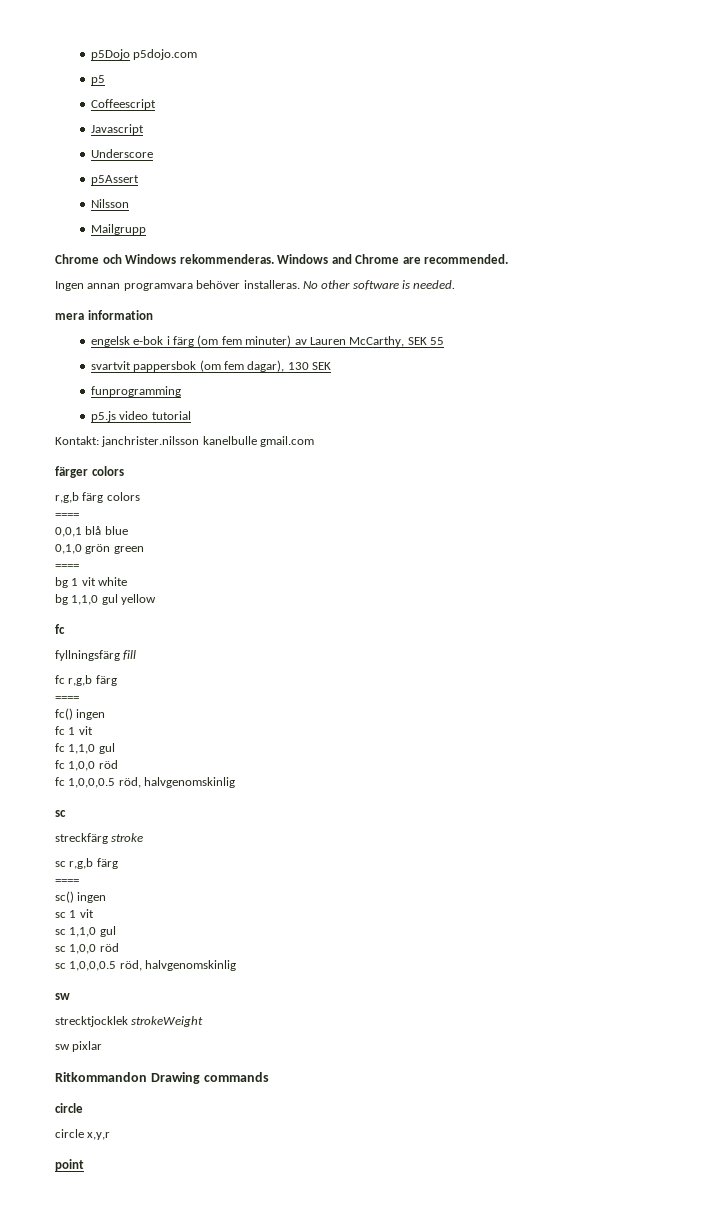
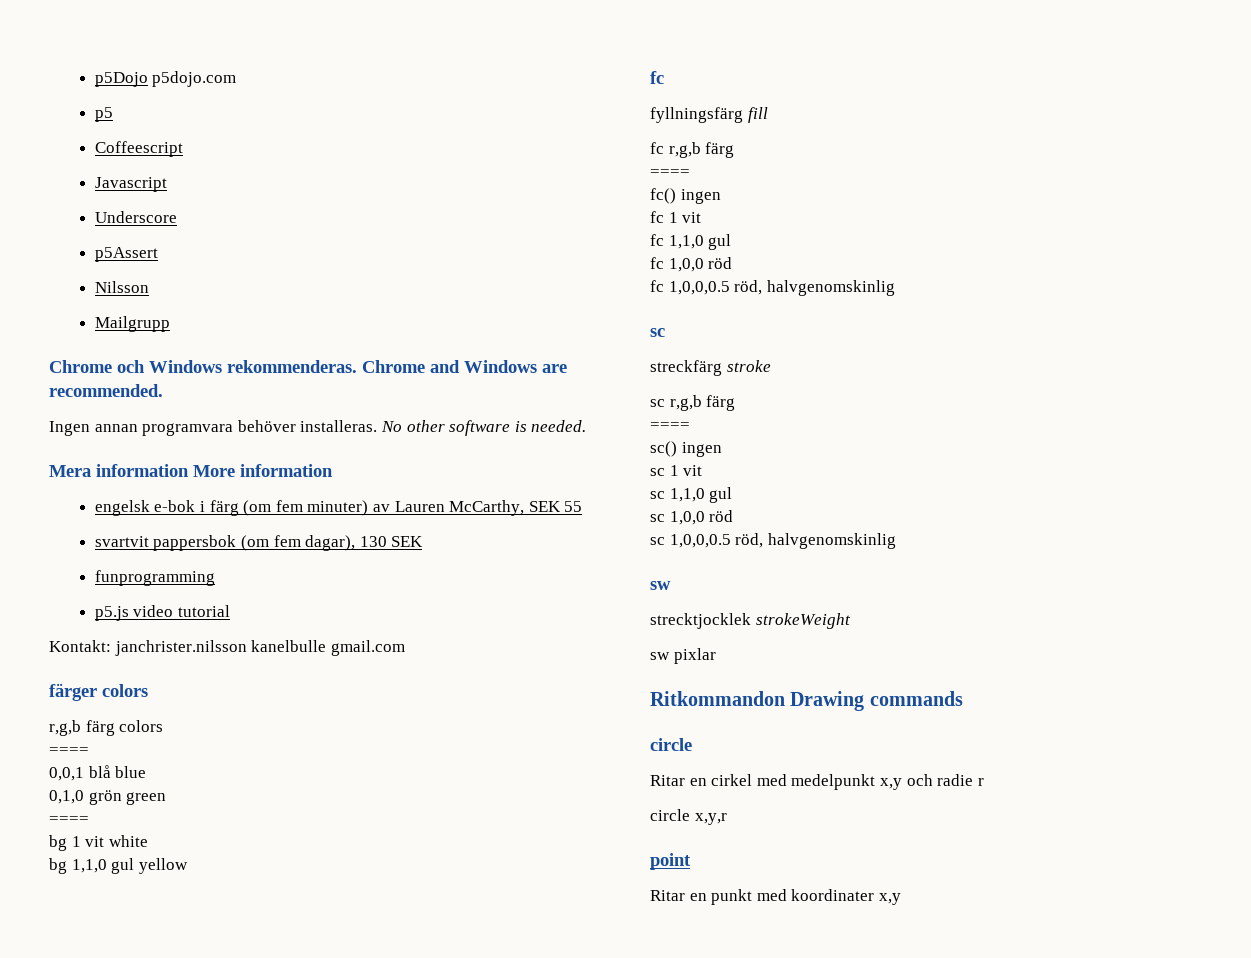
- Windows and Chrome are recommended.
+ Chrome and Windows are recommended.
- mera information
+ Mera information More information
+ Ritar en cirkel med medelpunkt x,y och radie r
  circle x,y,r
  point
+ Ritar en punkt med koordinater x,y

